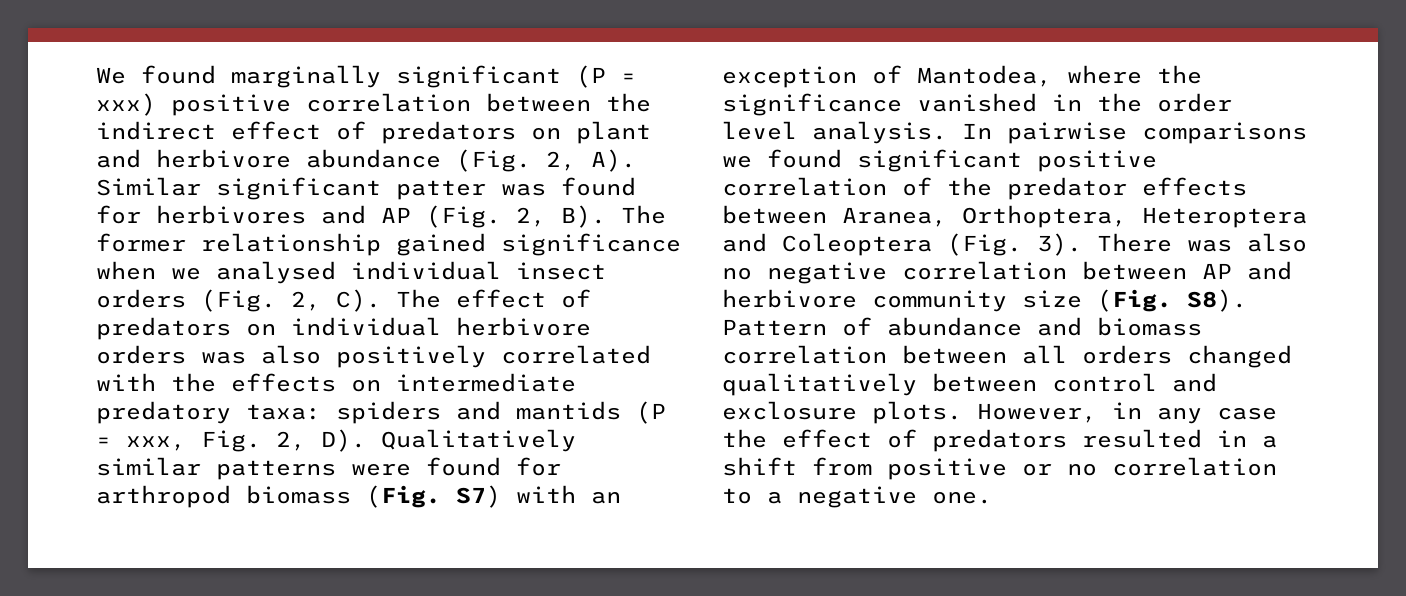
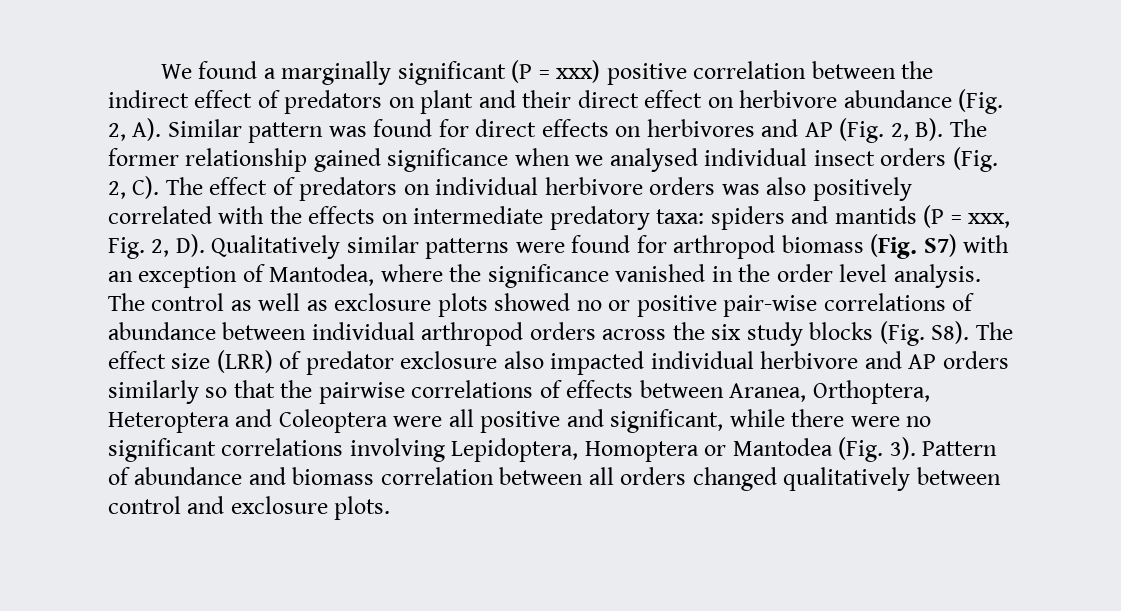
- We found marginally significant (P = xxx) positive correlation between the indirect effect of predators on plant and herbivore abundance (Fig. 2, A). Similar significant patter was found for herbivores and AP (Fig. 2, B). The former relationship gained significance when we analysed individual insect orders (Fig. 2, C). The effect of predators on individual herbivore orders was also positively correlated with the effects on intermediate predatory taxa:
+ We found a marginally significant (P = xxx) positive correlation between the indirect effect of predators on plant and their direct effect on herbivore abundance (Fig. 2, A). Similar pattern was found for direct effects on herbivores and AP (Fig. 2, B). The former relationship gained significance when we analysed individual insect orders (Fig. 2, C). The effect of predators on individual herbivore orders was also positively correlated with the effects on intermediate predatory taxa:
- In pairwise comparisons we found significant positive correlation of the predator effects between Aranea, Orthoptera, Heteroptera and Coleoptera (Fig. 3). There was also no negative correlation between AP and herbivore community size (Fig. S8). Pattern of abundance and biomass correlation between all orders changed qualitatively between control and exclosure plots. However, in any case the effect of predators resulted in a shift from positive or no correlation to a negative one.
+ The control as well as exclosure plots showed no or positive pair-wise correlations of abundance between individual arthropod orders across the six study blocks (Fig. S8). The effect size (LRR) of predator exclosure also impacted individual herbivore and AP orders similarly so that the pairwise correlations of effects between Aranea, Orthoptera, Heteroptera and Coleoptera were all positive and significant, while there were no significant correlations involving Lepidoptera, Homoptera or Mantodea (Fig. 3). Pattern of abundance and biomass correlation between all orders changed qualitatively between control and exclosure plots.

